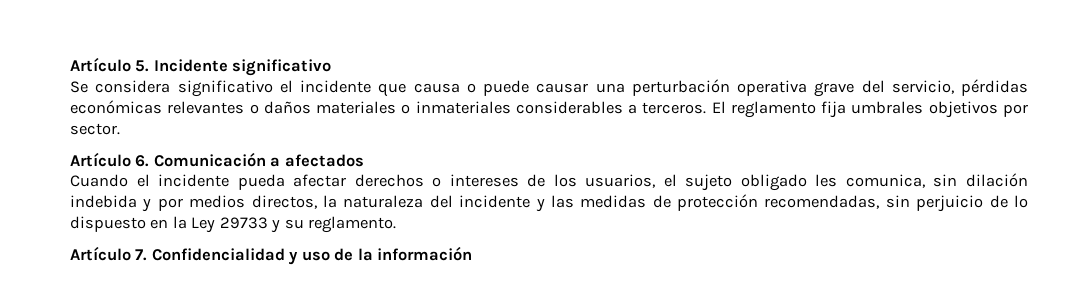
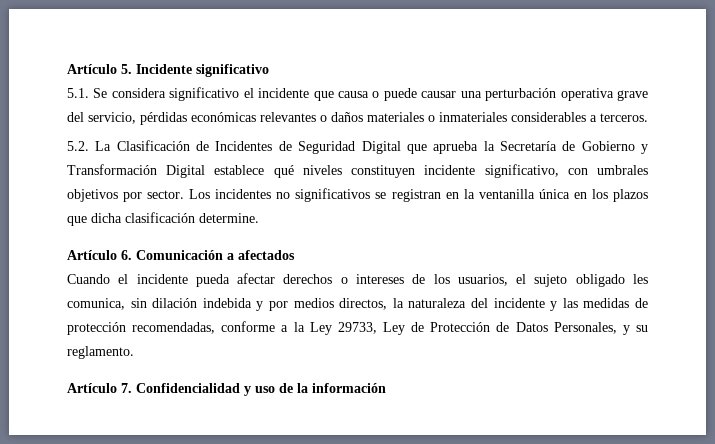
- Se considera significativo el incidente que causa o puede causar una perturbación operativa grave del servicio, pérdidas económicas relevantes o daños materiales o inmateriales considerables a terceros. El reglamento fija umbrales objetivos por sector.
+ 5.1. Se considera significativo el incidente que causa o puede causar una perturbación operativa grave del servicio, pérdidas económicas relevantes o daños materiales o inmateriales considerables a terceros.
+ 5.2. La Clasificación de Incidentes de Seguridad Digital que aprueba la Secretaría de Gobierno y Transformación Digital establece qué niveles constituyen incidente significativo, con umbrales objetivos por sector. Los incidentes no significativos se registran en la ventanilla única en los plazos que dicha clasificación determine.
- Cuando el incidente pueda afectar derechos o intereses de los usuarios, el sujeto obligado les comunica, sin dilación indebida y por medios directos, la naturaleza del incidente y las medidas de protección recomendadas, sin perjuicio de lo dispuesto en la Ley 29733 y su reglamento.
+ Cuando el incidente pueda afectar derechos o intereses de los usuarios, el sujeto obligado les comunica, sin dilación indebida y por medios directos, la naturaleza del incidente y las medidas de protección recomendadas, conforme a la Ley 29733, Ley de Protección de Datos Personales, y su reglamento.

